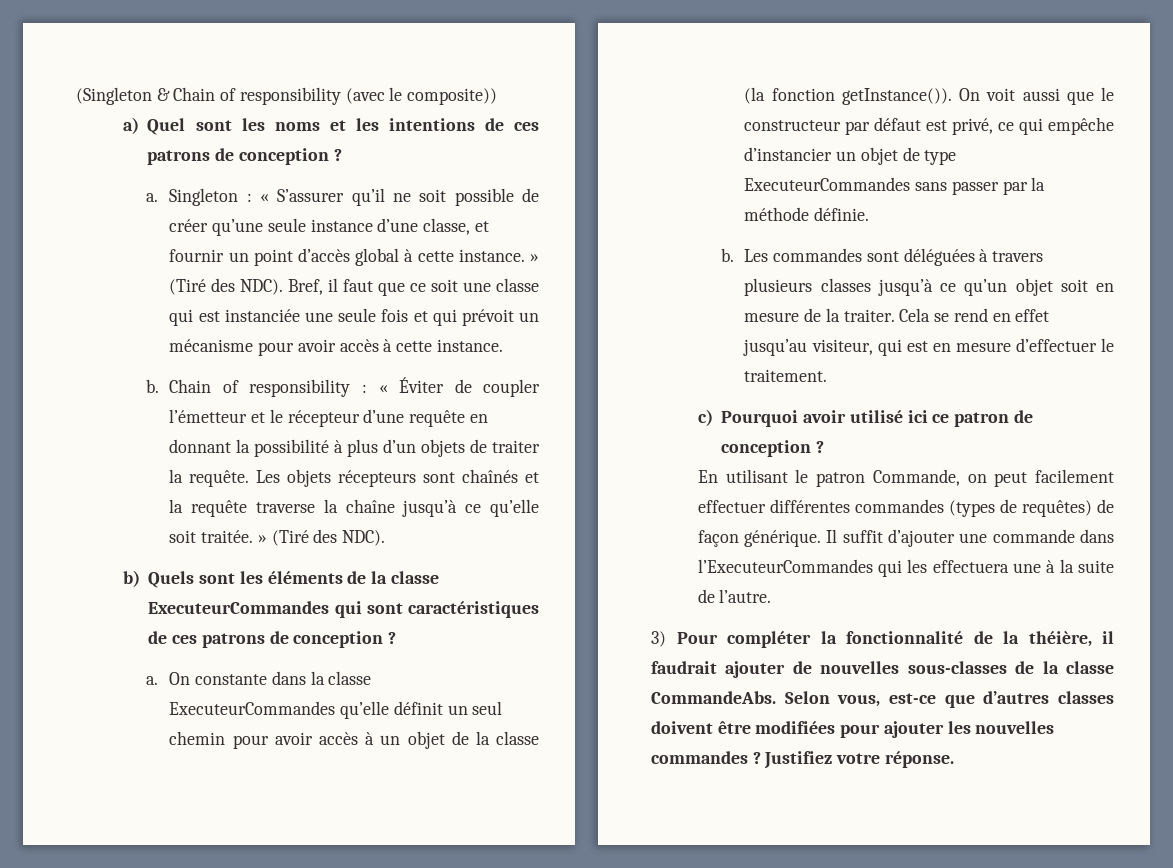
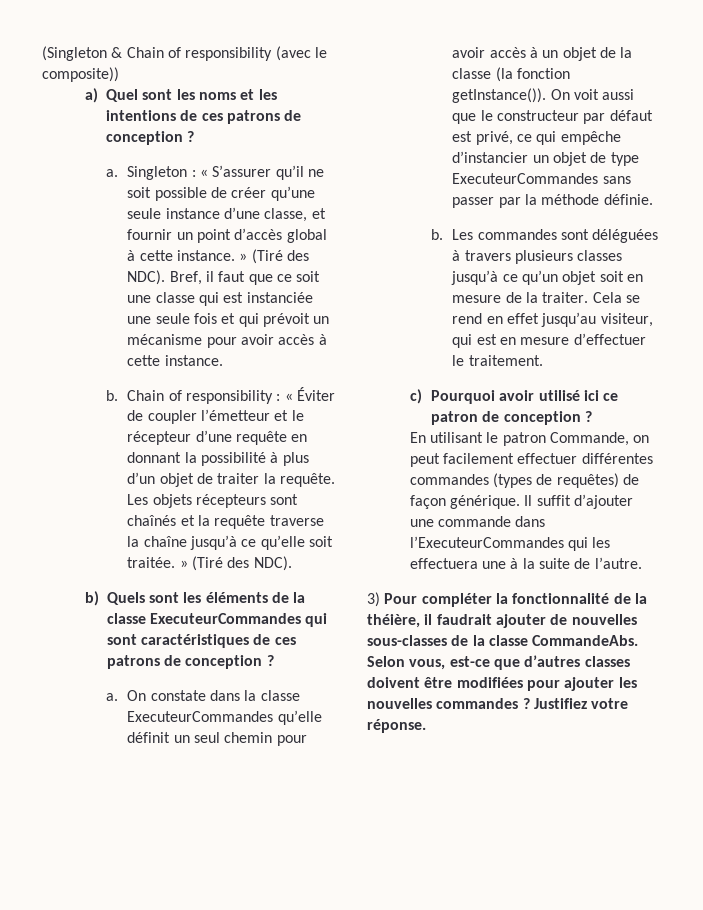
- Chain of responsibility : « Éviter de coupler l’émetteur et le récepteur d’une requête en donnant la possibilité à plus d’un objets de traiter la requête.
+ Chain of responsibility : « Éviter de coupler l’émetteur et le récepteur d’une requête en donnant la possibilité à plus d’un objet de traiter la requête.
- On constante dans la classe ExecuteurCommandes qu’elle définit un seul chemin pour avoir accès à un objet de la classe (la fonction getInstance()).
+ On constate dans la classe ExecuteurCommandes qu’elle définit un seul chemin pour avoir accès à un objet de la classe (la fonction getInstance()).

